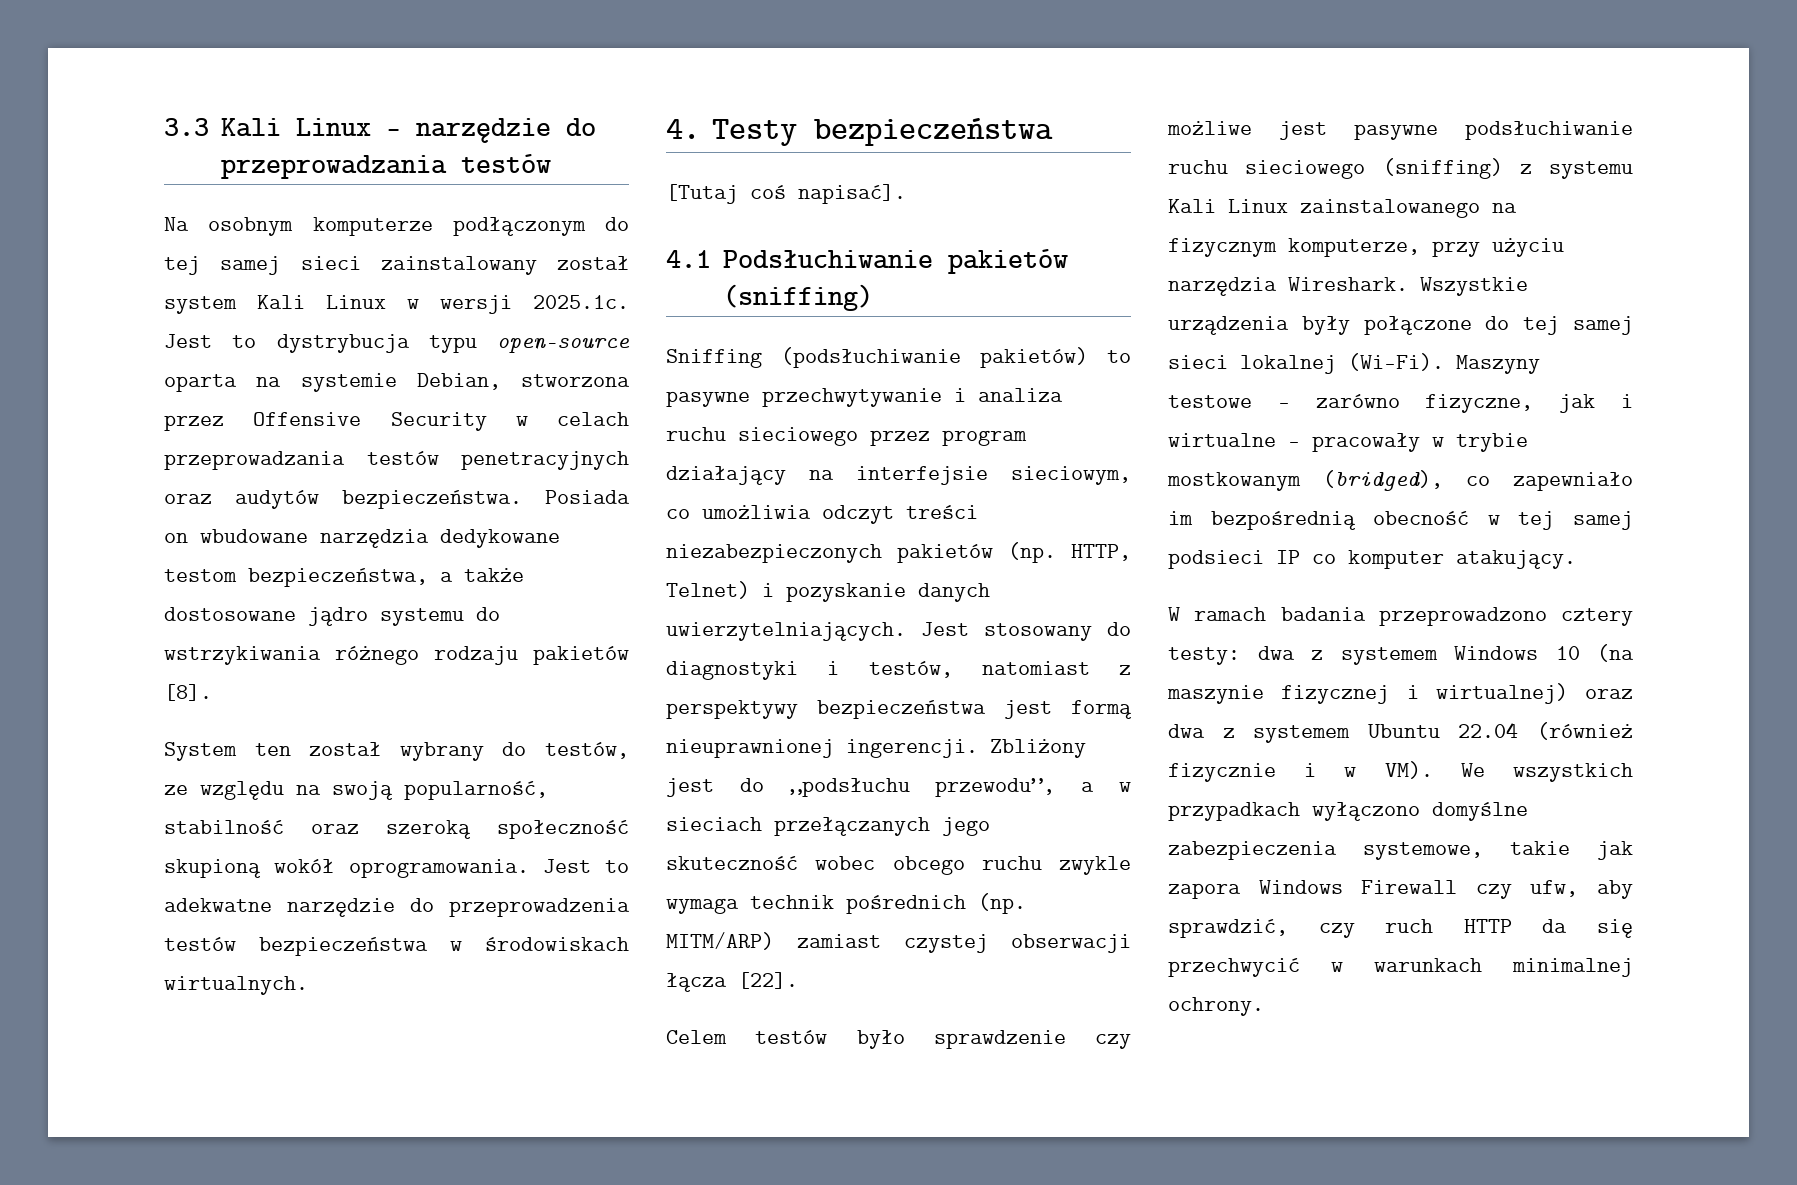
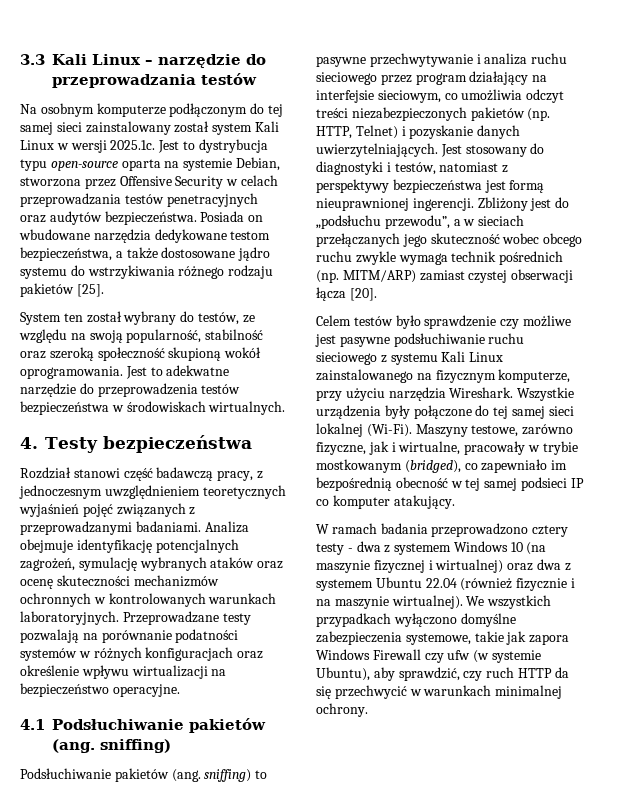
- Posiada on wbudowane narzędzia dedykowane testom bezpieczeństwa, a także dostosowane jądro systemu do wstrzykiwania różnego rodzaju pakietów [8].
+ Posiada on wbudowane narzędzia dedykowane testom bezpieczeństwa, a także dostosowane jądro systemu do wstrzykiwania różnego rodzaju pakietów [25].
- [Tutaj coś napisać].
- 4.1 Podsłuchiwanie pakietów (sniffing)
- Sniffing (podsłuchiwanie pakietów) to pasywne przechwytywanie i analiza ruchu sieciowego przez program działający na interfejsie sieciowym, co umożliwia odczyt treści niezabezpieczonych pakietów (np. HTTP, Telnet) i pozyskanie danych uwierzytelniających.
+ Rozdział stanowi część badawczą pracy, z jednoczesnym uwzględnieniem teoretycznych wyjaśnień pojęć związanych z przeprowadzanymi badaniami. Analiza obejmuje identyfikację potencjalnych zagrożeń, symulację wybranych ataków oraz ocenę skuteczności mechanizmów ochronnych w kontrolowanych warunkach laboratoryjnych. Przeprowadzane testy pozwalają na porównanie podatności systemów w różnych konfiguracjach oraz określenie wpływu wirtualizacji na bezpieczeństwo operacyjne.
+ 4.1 Podsłuchiwanie pakietów (ang. sniffing)
+ Podsłuchiwanie pakietów (ang. sniffing) to pasywne przechwytywanie i analiza ruchu sieciowego przez program działający na interfejsie sieciowym, co umożliwia odczyt treści niezabezpieczonych pakietów (np. HTTP, Telnet) i pozyskanie danych uwierzytelniających.
- Zbliżony jest do „podsłuchu przewodu”, a w sieciach przełączanych jego skuteczność wobec obcego ruchu zwykle wymaga technik pośrednich (np. MITM/ARP) zamiast czystej obserwacji łącza [22].
+ Zbliżony jest do „podsłuchu przewodu”, a w sieciach przełączanych jego skuteczność wobec obcego ruchu zwykle wymaga technik pośrednich (np. MITM/ARP) zamiast czystej obserwacji łącza [20].
- Celem testów było sprawdzenie czy możliwe jest pasywne podsłuchiwanie ruchu sieciowego (sniffing) z systemu Kali Linux zainstalowanego na fizycznym komputerze, przy użyciu narzędzia Wireshark.
+ Celem testów było sprawdzenie czy możliwe jest pasywne podsłuchiwanie ruchu sieciowego z systemu Kali Linux zainstalowanego na fizycznym komputerze, przy użyciu narzędzia Wireshark.
- Maszyny testowe – zarówno fizyczne, jak i wirtualne – pracowały w trybie mostkowanym (bridged), co zapewniało im bezpośrednią obecność w tej samej podsieci IP co komputer atakujący.
+ Maszyny testowe, zarówno fizyczne, jak i wirtualne, pracowały w trybie mostkowanym (bridged), co zapewniało im bezpośrednią obecność w tej samej podsieci IP co komputer atakujący.
- W ramach badania przeprowadzono cztery testy: dwa z systemem Windows 10 (na maszynie fizycznej i wirtualnej) oraz dwa z systemem Ubuntu 22.04 (również fizycznie i w VM). We wszystkich przypadkach wyłączono domyślne zabezpieczenia systemowe, takie jak zapora Windows Firewall czy ufw, aby sprawdzić, czy ruch HTTP da się przechwycić w warunkach minimalnej ochrony.
+ W ramach badania przeprowadzono cztery testy - dwa z systemem Windows 10 (na maszynie fizycznej i wirtualnej) oraz dwa z systemem Ubuntu 22.04 (również fizycznie i na maszynie wirtualnej). We wszystkich przypadkach wyłączono domyślne zabezpieczenia systemowe, takie jak zapora Windows Firewall czy ufw (w systemie Ubuntu), aby sprawdzić, czy ruch HTTP da się przechwycić w warunkach minimalnej ochrony.

